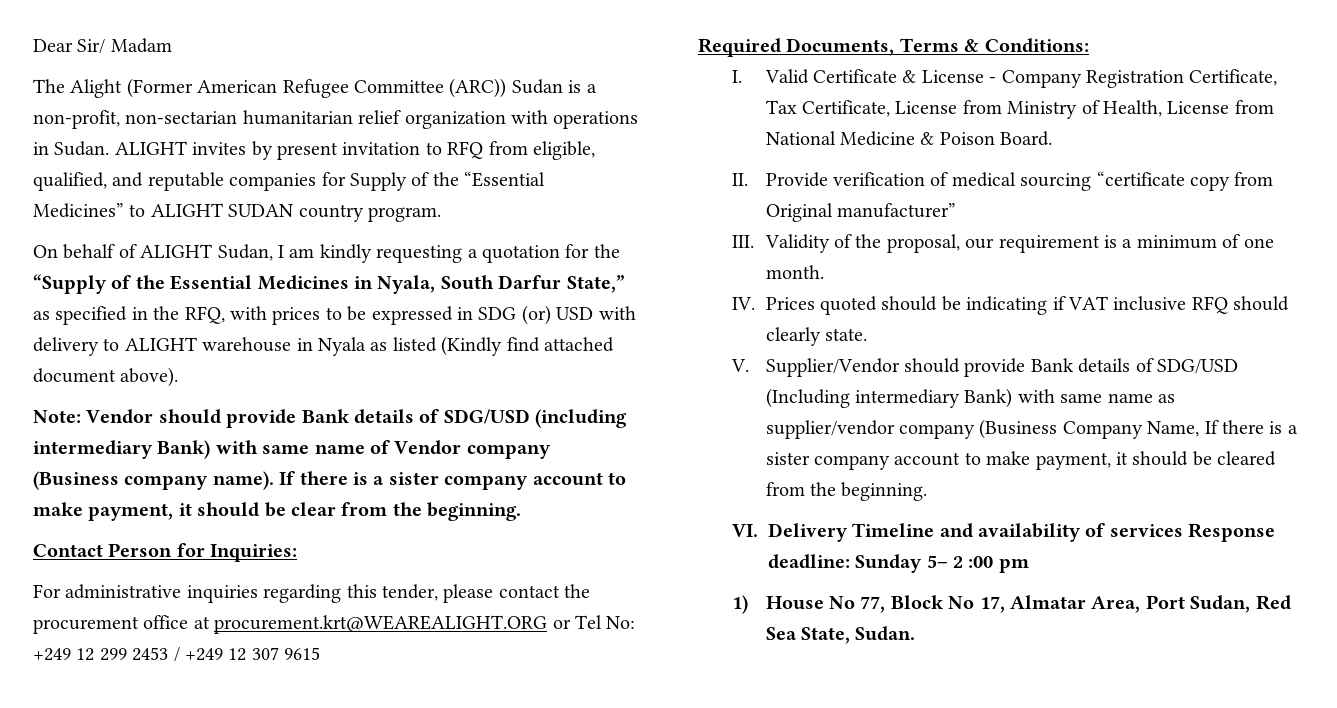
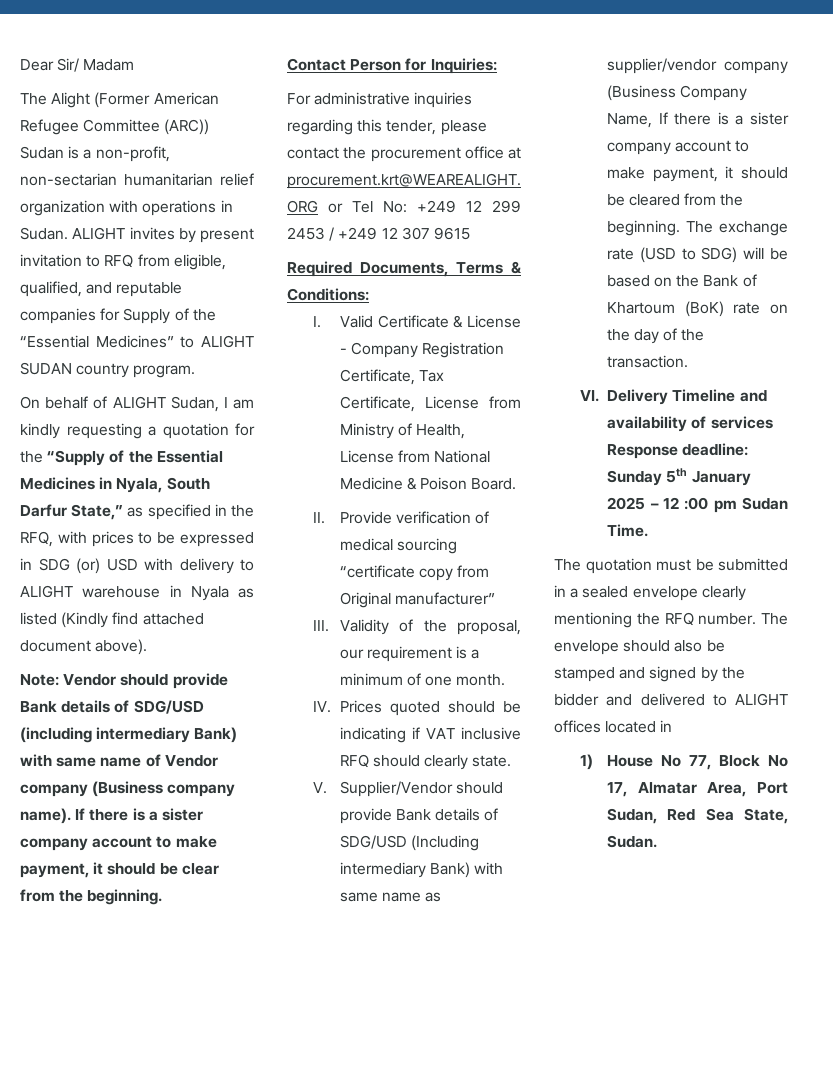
+ The exchange rate (USD to SDG) will be based on the Bank of Khartoum (BoK) rate on the day of the transaction.
- VI. Delivery Timeline and availability of services Response deadline: Sunday 5– 2 :00 pm
+ VI. Delivery Timeline and availability of services Response deadline: Sunday 5th January 2025 – 12 :00 pm Sudan Time.
+ The quotation must be submitted in a sealed envelope clearly mentioning the RFQ number. The envelope should also be stamped and signed by the bidder and delivered to ALIGHT offices located in

